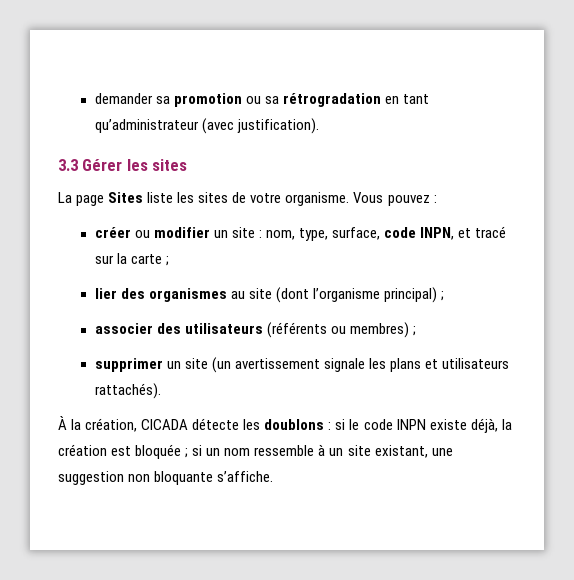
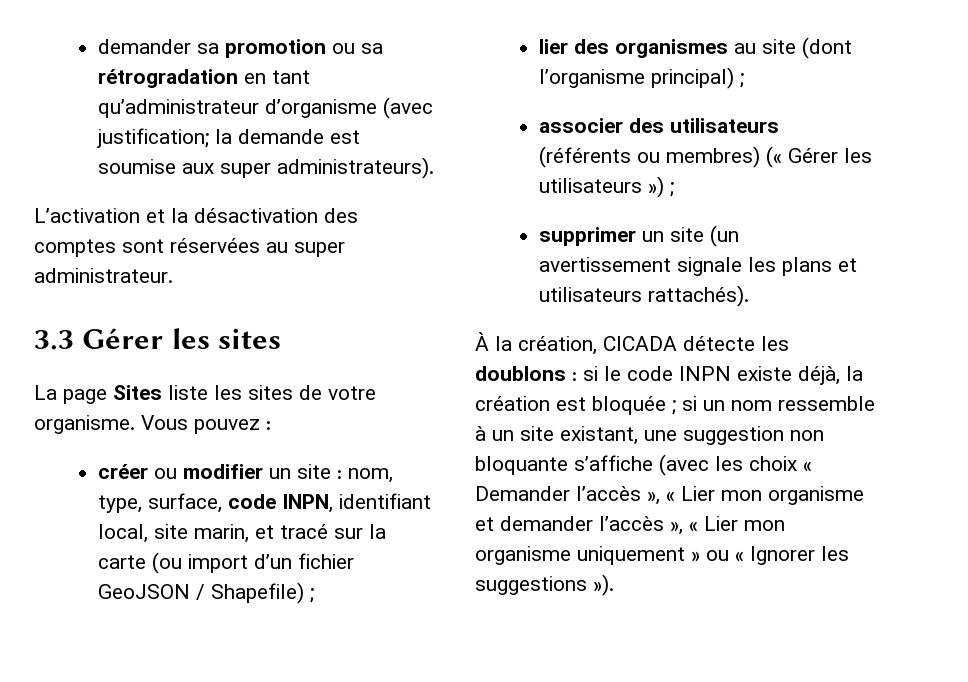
- demander sa promotion ou sa rétrogradation en tant qu’administrateur (avec justification).
+ demander sa promotion ou sa rétrogradation en tant qu’administrateur d’organisme (avec justification; la demande est soumise aux super administrateurs).
+ L’activation et la désactivation des comptes sont réservées au super administrateur.
- créer ou modifier un site : nom, type, surface, code INPN, et tracé sur la carte ;
+ créer ou modifier un site : nom, type, surface, code INPN, identifiant local, site marin, et tracé sur la carte (ou import d’un fichier GeoJSON / Shapefile) ;
- associer des utilisateurs (référents ou membres) ;
+ associer des utilisateurs (référents ou membres) (« Gérer les utilisateurs ») ;
- À la création, CICADA détecte les doublons : si le code INPN existe déjà, la création est bloquée ; si un nom ressemble à un site existant, une suggestion non bloquante s’affiche.
+ À la création, CICADA détecte les doublons : si le code INPN existe déjà, la création est bloquée ; si un nom ressemble à un site existant, une suggestion non bloquante s’affiche (avec les choix « Demander l’accès », « Lier mon organisme et demander l’accès », « Lier mon organisme uniquement » ou « Ignorer les suggestions »).

